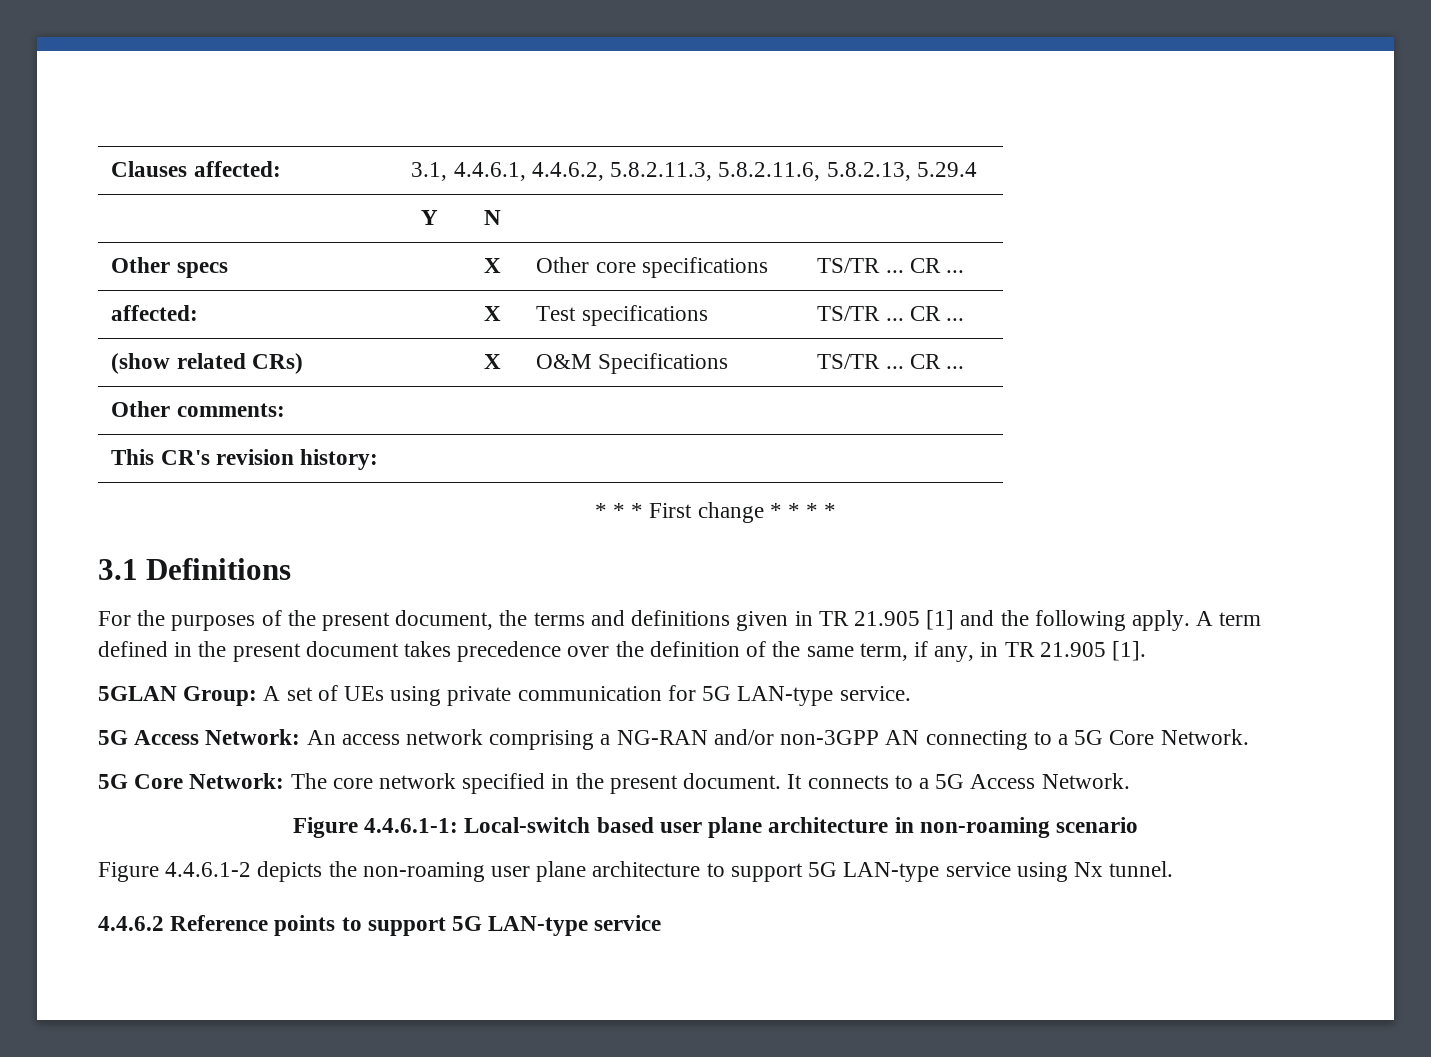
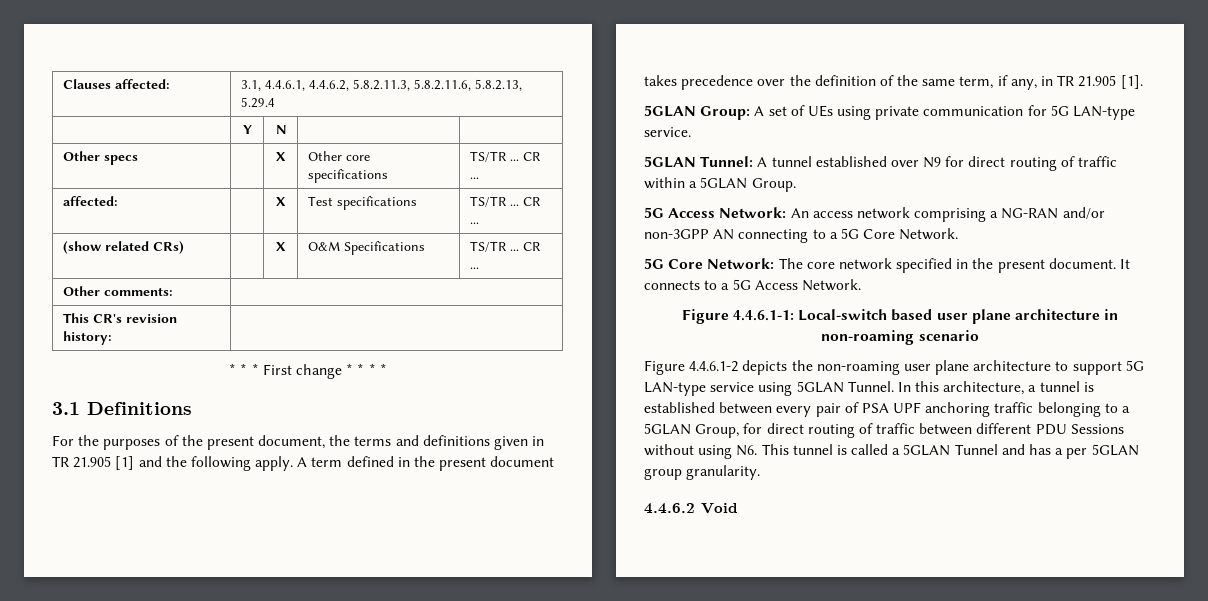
+ 5GLAN Tunnel: A tunnel established over N9 for direct routing of traffic within a 5GLAN Group.
- Figure 4.4.6.1-2 depicts the non-roaming user plane architecture to support 5G LAN-type service using Nx tunnel.
- 4.4.6.2 Reference points to support 5G LAN-type service
+ Figure 4.4.6.1-2 depicts the non-roaming user plane architecture to support 5G LAN-type service using 5GLAN Tunnel. In this architecture, a tunnel is established between every pair of PSA UPF anchoring traffic belonging to a 5GLAN Group, for direct routing of traffic between different PDU Sessions without using N6. This tunnel is called a 5GLAN Tunnel and has a per 5GLAN group granularity.
+ 4.4.6.2 Void

